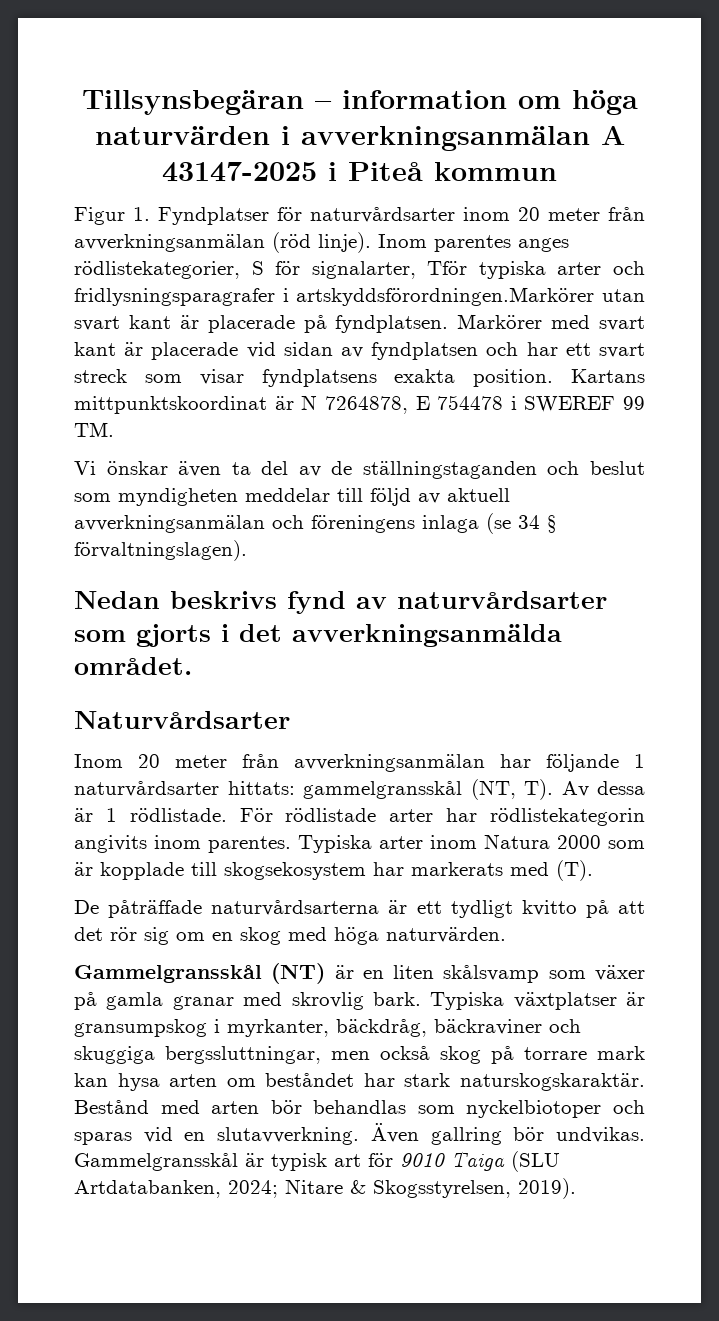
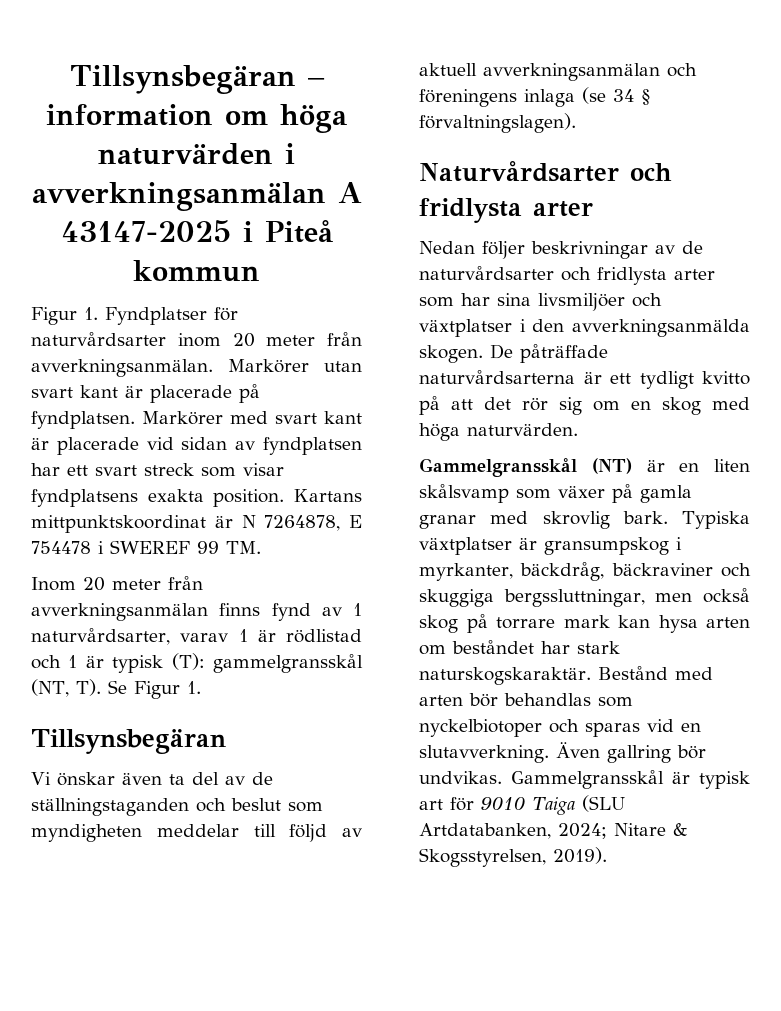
- Figur 1. Fyndplatser för naturvårdsarter inom 20 meter från avverkningsanmälan (röd linje). Inom parentes anges rödlistekategorier, S för signalarter, Tför typiska arter och fridlysningsparagrafer i artskyddsförordningen.Markörer utan svart kant är placerade på fyndplatsen.
+ Figur 1. Fyndplatser för naturvårdsarter inom 20 meter från avverkningsanmälan. Markörer utan svart kant är placerade på fyndplatsen.
- Markörer med svart kant är placerade vid sidan av fyndplatsen och har ett svart streck som visar fyndplatsens exakta position.
+ Markörer med svart kant är placerade vid sidan av fyndplatsen har ett svart streck som visar fyndplatsens exakta position.
+ Inom 20 meter från avverkningsanmälan finns fynd av 1 naturvårdsarter, varav 1 är rödlistad och 1 är typisk (T): gammelgransskål (NT, T). Se Figur 1.
+ Tillsynsbegäran
- Nedan beskrivs fynd av naturvårdsarter som gjorts i det avverkningsanmälda området.
- Naturvårdsarter
- Inom 20 meter från avverkningsanmälan har följande 1 naturvårdsarter hittats: gammelgransskål (NT, T). Av dessa är 1 rödlistade. För rödlistade arter har rödlistekategorin angivits inom parentes. Typiska arter inom Natura 2000 som är kopplade till skogsekosystem har markerats med (T).
- De påträffade naturvårdsarterna är ett tydligt kvitto på att det rör sig om en skog med höga naturvärden.
+ Naturvårdsarter och fridlysta arter
+ Nedan följer beskrivningar av de naturvårdsarter och fridlysta arter som har sina livsmiljöer och växtplatser i den avverkningsanmälda skogen. De påträffade naturvårdsarterna är ett tydligt kvitto på att det rör sig om en skog med höga naturvärden.

